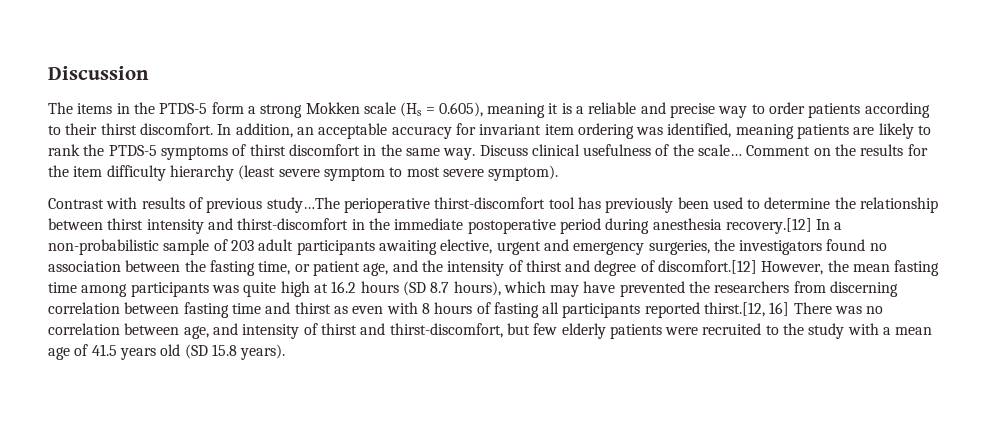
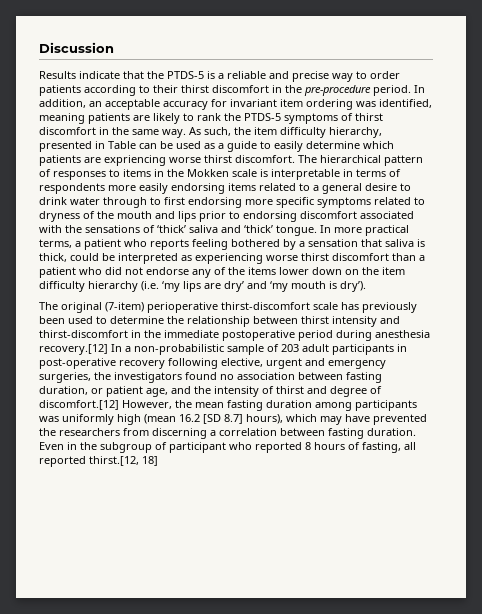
- The items in the PTDS-5 form a strong Mokken scale (Hs = 0.605), meaning it is a reliable and precise way to order patients according to their thirst discomfort.
+ Results indicate that the PTDS-5 is a reliable and precise way to order patients according to their thirst discomfort in the pre-procedure period.
- Discuss clinical usefulness of the scale… Comment on the results for the item difficulty hierarchy (least severe symptom to most severe symptom).
- Contrast with results of previous study…The perioperative thirst-discomfort tool has previously been used to determine the relationship between thirst intensity and thirst-discomfort in the immediate postoperative period during anesthesia recovery.[12] In a non-probabilistic sample of 203 adult participants awaiting elective, urgent and emergency surgeries, the investigators found no association between the fasting time, or patient age, and the intensity of thirst and degree of discomfort.[12] However, the mean fasting time among participants was quite high at 16.2 hours (SD 8.7 hours), which may have prevented the researchers from discerning correlation between fasting time and thirst as even with 8 hours of fasting all participants reported thirst.[12, 16] There was no correlation between age, and intensity of thirst and thirst-discomfort, but few elderly patients were recruited to the study with a mean age of 41.5 years old (SD 15.8 years).
+ As such, the item difficulty hierarchy, presented in Table can be used as a guide to easily determine which patients are expriencing worse thirst discomfort. The hierarchical pattern of responses to items in the Mokken scale is interpretable in terms of respondents more easily endorsing items related to a general desire to drink water through to first endorsing more specific symptoms related to dryness of the mouth and lips prior to endorsing discomfort associated with the sensations of ‘thick’ saliva and ‘thick’ tongue. In more practical terms, a patient who reports feeling bothered by a sensation that saliva is thick, could be interpreted as experiencing worse thirst discomfort than a patient who did not endorse any of the items lower down on the item difficulty hierarchy (i.e. ‘my lips are dry’ and ‘my mouth is dry’).
+ The original (7-item) perioperative thirst-discomfort scale has previously been used to determine the relationship between thirst intensity and thirst-discomfort in the immediate postoperative period during anesthesia recovery.[12] In a non-probabilistic sample of 203 adult participants in post-operative recovery following elective, urgent and emergency surgeries, the investigators found no association between fasting duration, or patient age, and the intensity of thirst and degree of discomfort.[12] However, the mean fasting duration among participants was uniformly high (mean 16.2 [SD 8.7] hours), which may have prevented the researchers from discerning a correlation between fasting duration. Even in the subgroup of participant who reported 8 hours of fasting, all reported thirst.[12, 18]

